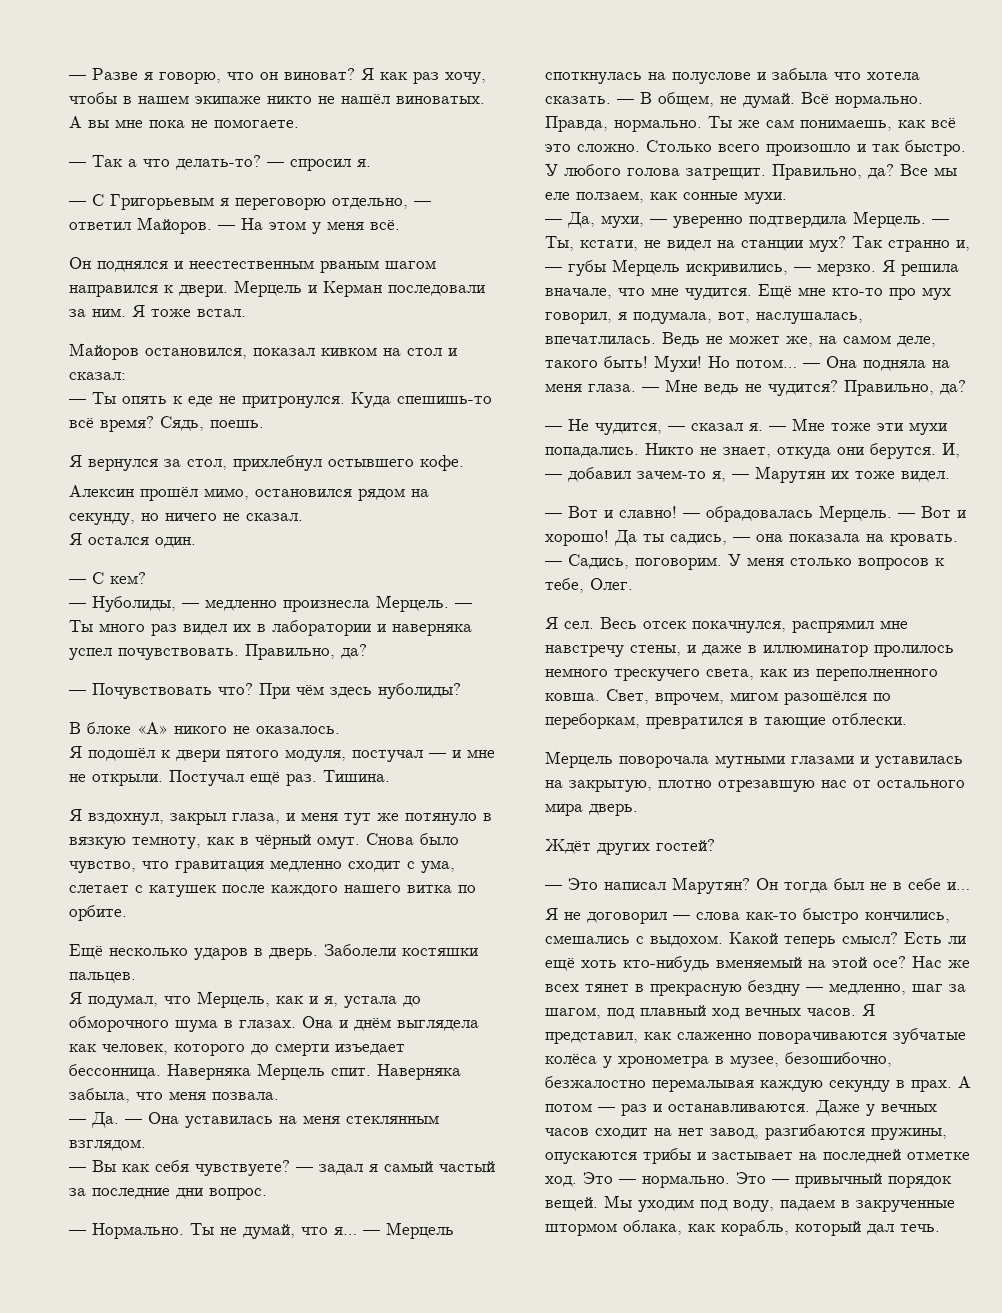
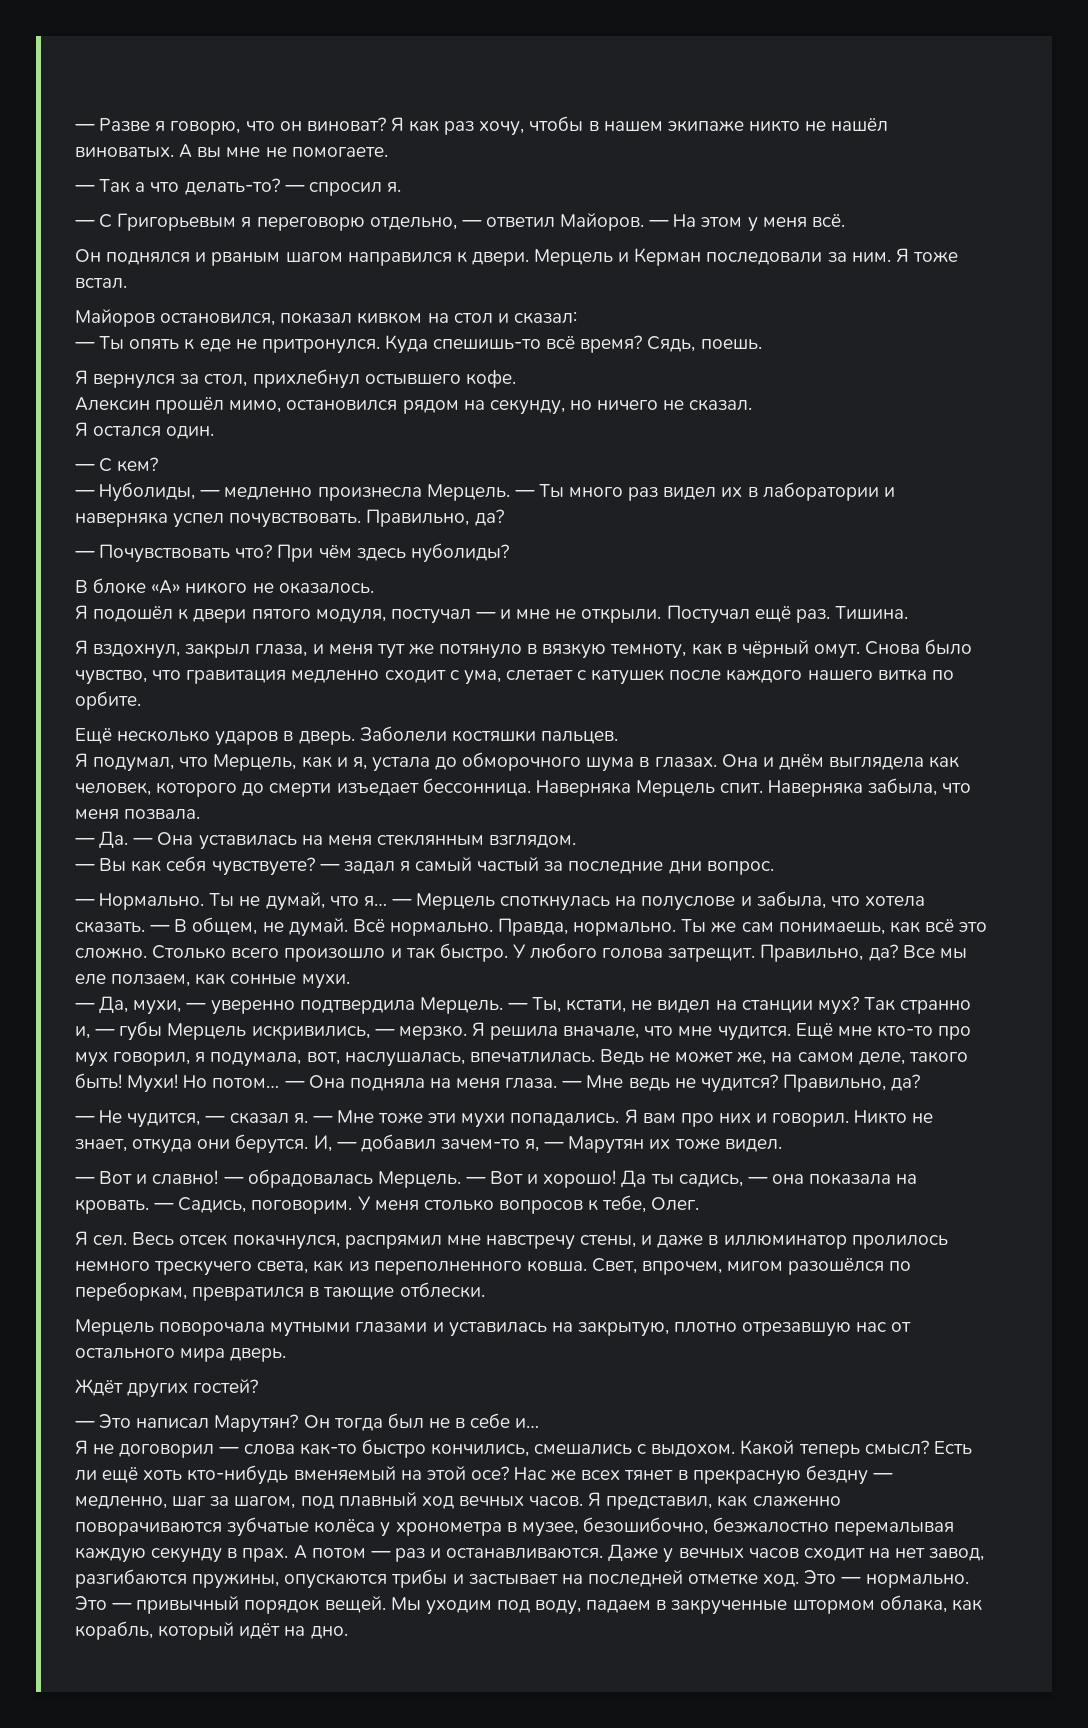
- А вы мне пока не помогаете.
+ А вы мне не помогаете.
- Он поднялся и неестественным рваным шагом направился к двери.
+ Он поднялся и рваным шагом направился к двери.
- — Мерцель споткнулась на полуслове и забыла что хотела сказать.
+ — Мерцель споткнулась на полуслове и забыла, что хотела сказать.
+ Я вам про них и говорил.
- Мы уходим под воду, падаем в закрученные штормом облака, как корабль, который дал течь.
+ Мы уходим под воду, падаем в закрученные штормом облака, как корабль, который идёт на дно.

